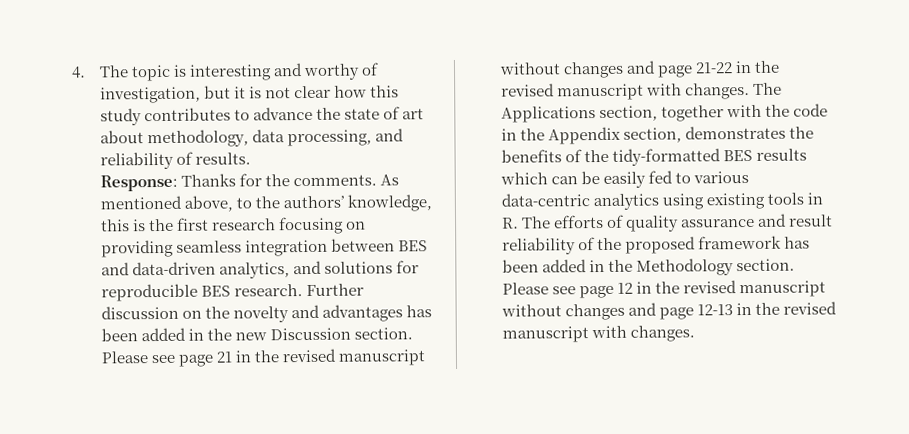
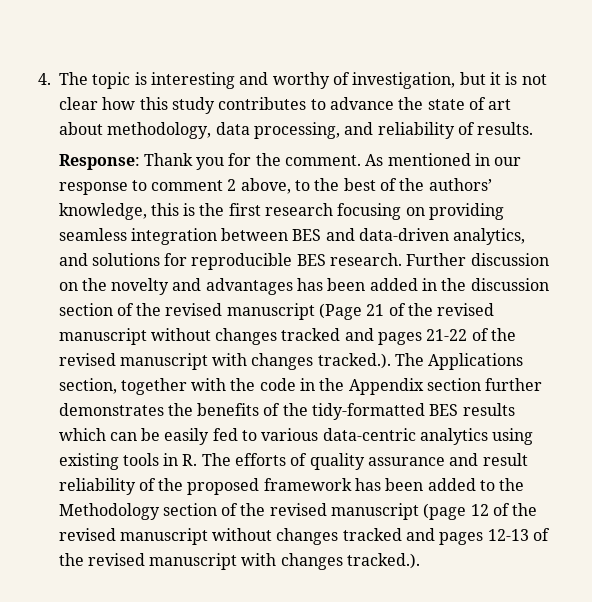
- Response: Thanks for the comments.
+ Response: Thank you for the comment.
- As mentioned above, to the authors’ knowledge, this is the first research focusing on providing seamless integration between BES and data-driven analytics, and solutions for reproducible BES research.
+ As mentioned in our response to comment 2 above, to the best of the authors’ knowledge, this is the first research focusing on providing seamless integration between BES and data-driven analytics, and solutions for reproducible BES research.
- Further discussion on the novelty and advantages has been added in the new Discussion section. Please see page 21 in the revised manuscript without changes and page 21-22 in the revised manuscript with changes. The Applications section, together with the code in the Appendix section, demonstrates the benefits of the tidy-formatted BES results which can be easily fed to various data-centric analytics using existing tools in R. The efforts of quality assurance and result reliability of the proposed framework has been added in the Methodology section. Please see page 12 in the revised manuscript without changes and page 12-13 in the revised manuscript with changes.
+ Further discussion on the novelty and advantages has been added in the discussion section of the revised manuscript (Page 21 of the revised manuscript without changes tracked and pages 21-22 of the revised manuscript with changes tracked.). The Applications section, together with the code in the Appendix section further demonstrates the benefits of the tidy-formatted BES results which can be easily fed to various data-centric analytics using existing tools in R. The efforts of quality assurance and result reliability of the proposed framework has been added to the Methodology section of the revised manuscript (page 12 of the revised manuscript without changes tracked and pages 12-13 of the revised manuscript with changes tracked.).

